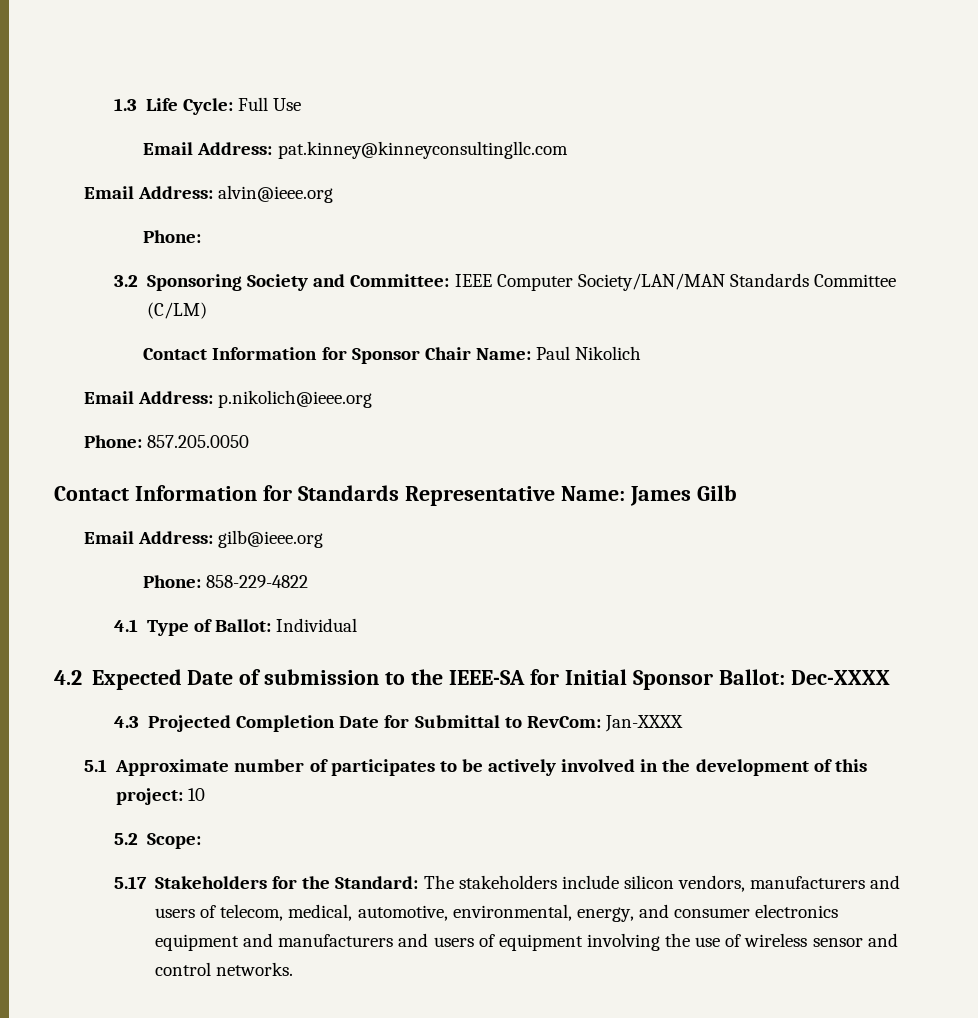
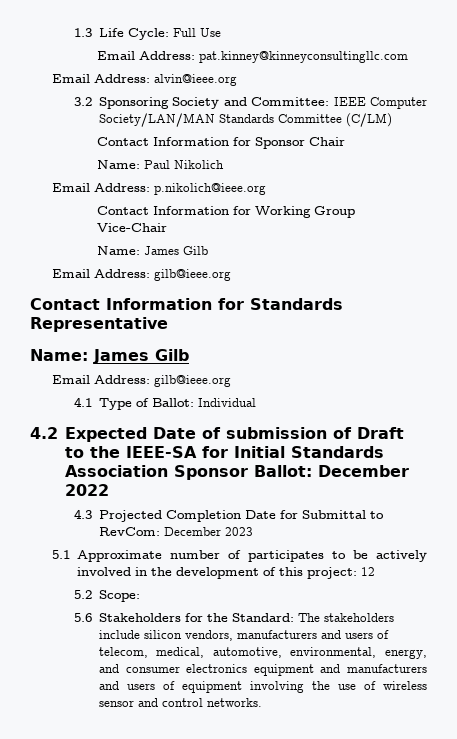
  Email Address: alvin@ieee.org
- Phone:
- Contact Information for Sponsor Chair Name: Paul Nikolich
+ Contact Information for Sponsor Chair
+ Name: Paul Nikolich
- Phone: 857.205.0050
- Contact Information for Standards Representative Name: James Gilb
+ Contact Information for Working Group Vice-Chair
+ Name: James Gilb
  Email Address: gilb@ieee.org
- Phone: 858-229-4822
+ Contact Information for Standards Representative
+ Name: James Gilb
+ Email Address: gilb@ieee.org
- 4.2 Expected Date of submission to the IEEE-SA for Initial Sponsor Ballot: Dec-XXXX
+ 4.2 Expected Date of submission of Draft to the IEEE-SA for Initial Standards Association Sponsor Ballot: December 2022
- 4.3 Projected Completion Date for Submittal to RevCom: Jan-XXXX
+ 4.3 Projected Completion Date for Submittal to RevCom: December 2023
- 5.1 Approximate number of participates to be actively involved in the development of this project: 10
+ 5.1 Approximate number of participates to be actively involved in the development of this project: 12
- 5.17 Stakeholders for the Standard: The stakeholders include silicon vendors, manufacturers and users of telecom, medical, automotive, environmental, energy, and consumer electronics equipment and manufacturers and users of equipment involving the use of wireless sensor and control networks.
+ 5.6 Stakeholders for the Standard: The stakeholders include silicon vendors, manufacturers and users of telecom, medical, automotive, environmental, energy, and consumer electronics equipment and manufacturers and users of equipment involving the use of wireless sensor and control networks.

